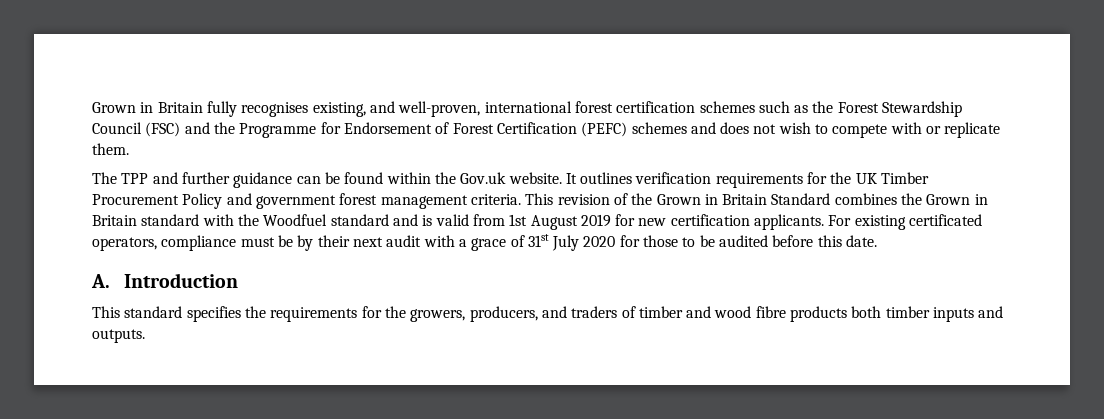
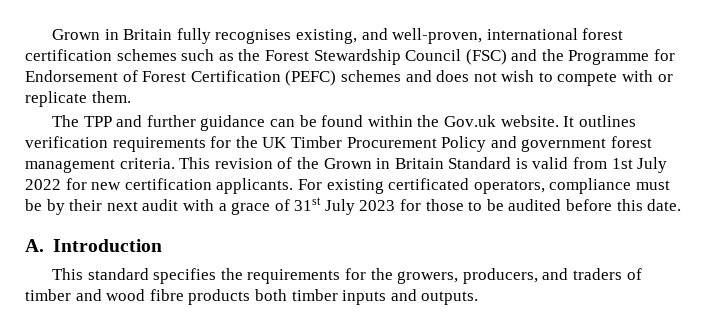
- This revision of the Grown in Britain Standard combines the Grown in Britain standard with the Woodfuel standard and is valid from 1st August 2019 for new certification applicants.
+ This revision of the Grown in Britain Standard is valid from 1st July 2022 for new certification applicants.
- For existing certificated operators, compliance must be by their next audit with a grace of 31st July 2020 for those to be audited before this date.
+ For existing certificated operators, compliance must be by their next audit with a grace of 31st July 2023 for those to be audited before this date.

